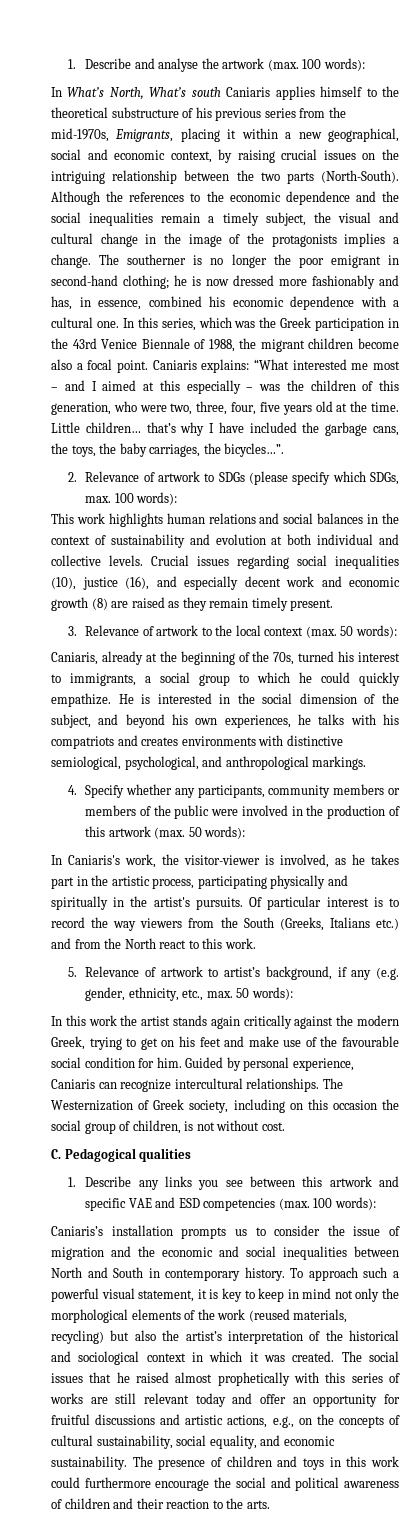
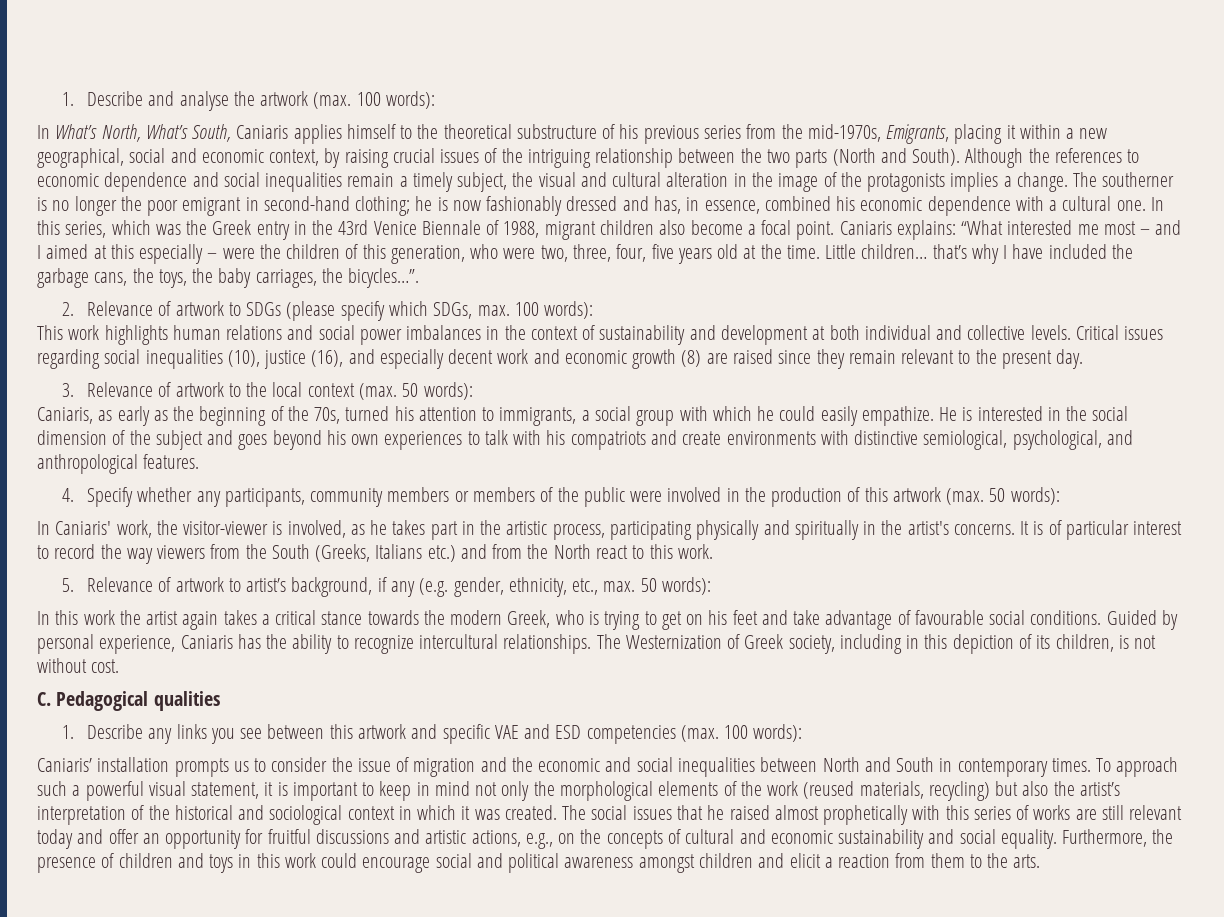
- In What’s North, What’s south Caniaris applies himself to the theoretical substructure of his previous series from the mid-1970s, Emigrants, placing it within a new geographical, social and economic context, by raising crucial issues on the intriguing relationship between the two parts (North-South).
+ In What’s North, What’s South, Caniaris applies himself to the theoretical substructure of his previous series from the mid-1970s, Emigrants, placing it within a new geographical, social and economic context, by raising crucial issues of the intriguing relationship between the two parts (North and South).
- Although the references to the economic dependence and the social inequalities remain a timely subject, the visual and cultural change in the image of the protagonists implies a change.
+ Although the references to economic dependence and social inequalities remain a timely subject, the visual and cultural alteration in the image of the protagonists implies a change.
- The southerner is no longer the poor emigrant in second-hand clothing; he is now dressed more fashionably and has, in essence, combined his economic dependence with a cultural one.
+ The southerner is no longer the poor emigrant in second-hand clothing; he is now fashionably dressed and has, in essence, combined his economic dependence with a cultural one.
- In this series, which was the Greek participation in the 43rd Venice Biennale of 1988, the migrant children become also a focal point.
+ In this series, which was the Greek entry in the 43rd Venice Biennale of 1988, migrant children also become a focal point.
- Caniaris explains: “What interested me most – and I aimed at this especially – was the children of this generation, who were two, three, four, five years old at the time.
+ Caniaris explains: “What interested me most – and I aimed at this especially – were the children of this generation, who were two, three, four, five years old at the time.
- This work highlights human relations and social balances in the context of sustainability and evolution at both individual and collective levels.
+ This work highlights human relations and social power imbalances in the context of sustainability and development at both individual and collective levels.
- Crucial issues regarding social inequalities (10), justice (16), and especially decent work and economic growth (8) are raised as they remain timely present.
+ Critical issues regarding social inequalities (10), justice (16), and especially decent work and economic growth (8) are raised since they remain relevant to the present day.
- Caniaris, already at the beginning of the 70s, turned his interest to immigrants, a social group to which he could quickly empathize.
+ Caniaris, as early as the beginning of the 70s, turned his attention to immigrants, a social group with which he could easily empathize.
- He is interested in the social dimension of the subject, and beyond his own experiences, he talks with his compatriots and creates environments with distinctive semiological, psychological, and anthropological markings.
+ He is interested in the social dimension of the subject and goes beyond his own experiences to talk with his compatriots and create environments with distinctive semiological, psychological, and anthropological features.
- In Caniaris's work, the visitor-viewer is involved, as he takes part in the artistic process, participating physically and spiritually in the artist's pursuits. Of particular interest is to record the way viewers from the South (Greeks, Italians etc.) and from the North react to this work.
+ In Caniaris' work, the visitor-viewer is involved, as he takes part in the artistic process, participating physically and spiritually in the artist's concerns. It is of particular interest to record the way viewers from the South (Greeks, Italians etc.) and from the North react to this work.
- In this work the artist stands again critically against the modern Greek, trying to get on his feet and make use of the favourable social condition for him.
+ In this work the artist again takes a critical stance towards the modern Greek, who is trying to get on his feet and take advantage of favourable social conditions.
- Guided by personal experience, Caniaris can recognize intercultural relationships.
+ Guided by personal experience, Caniaris has the ability to recognize intercultural relationships.
- The Westernization of Greek society, including on this occasion the social group of children, is not without cost.
+ The Westernization of Greek society, including in this depiction of its children, is not without cost.
- Caniaris’s installation prompts us to consider the issue of migration and the economic and social inequalities between North and South in contemporary history.
+ Caniaris’ installation prompts us to consider the issue of migration and the economic and social inequalities between North and South in contemporary times.
- To approach such a powerful visual statement, it is key to keep in mind not only the morphological elements of the work (reused materials, recycling) but also the artist’s interpretation of the historical and sociological context in which it was created.
+ To approach such a powerful visual statement, it is important to keep in mind not only the morphological elements of the work (reused materials, recycling) but also the artist’s interpretation of the historical and sociological context in which it was created.
- The social issues that he raised almost prophetically with this series of works are still relevant today and offer an opportunity for fruitful discussions and artistic actions, e.g., on the concepts of cultural sustainability, social equality, and economic sustainability. The presence of children and toys in this work could furthermore encourage the social and political awareness of children and their reaction to the arts.
+ The social issues that he raised almost prophetically with this series of works are still relevant today and offer an opportunity for fruitful discussions and artistic actions, e.g., on the concepts of cultural and economic sustainability and social equality. Furthermore, the presence of children and toys in this work could encourage social and political awareness amongst children and elicit a reaction from them to the arts.

